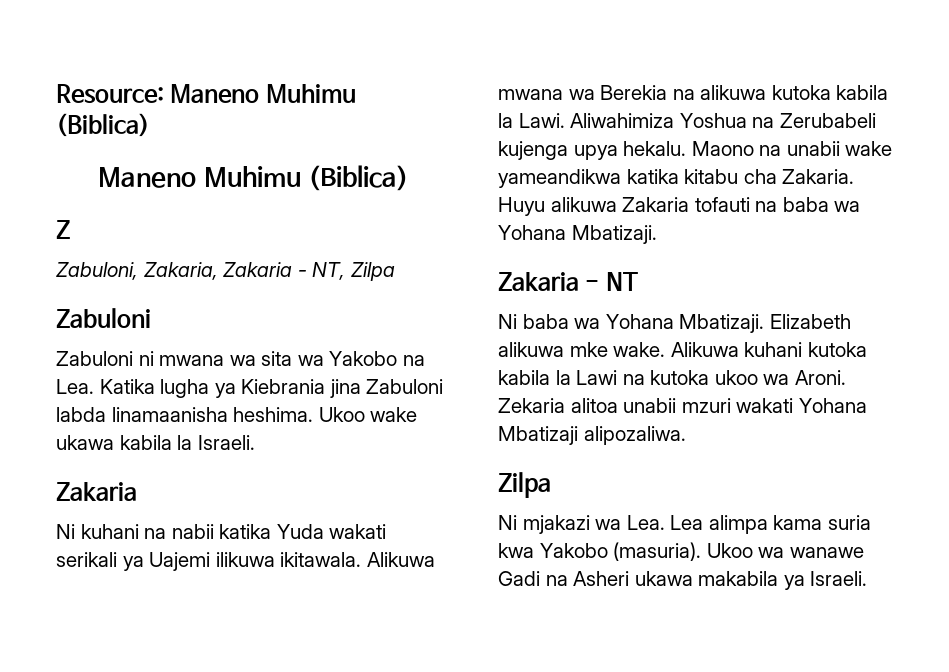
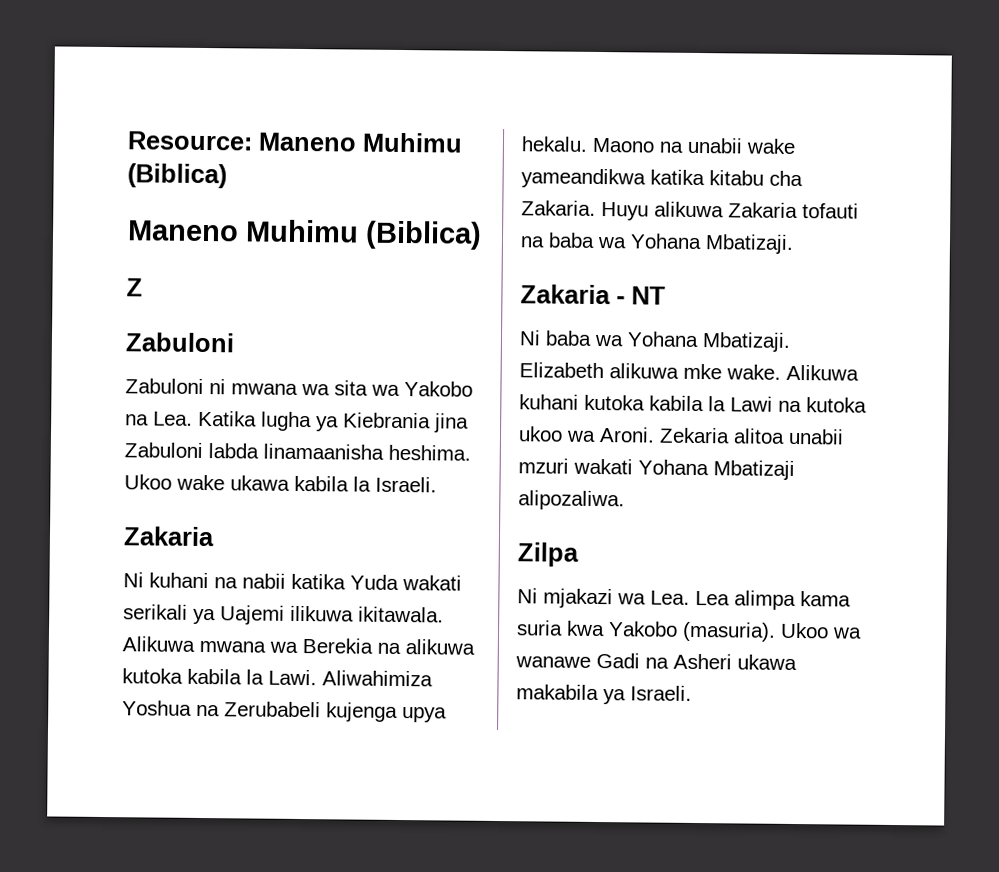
- Zabuloni, Zakaria, Zakaria - NT, Zilpa

